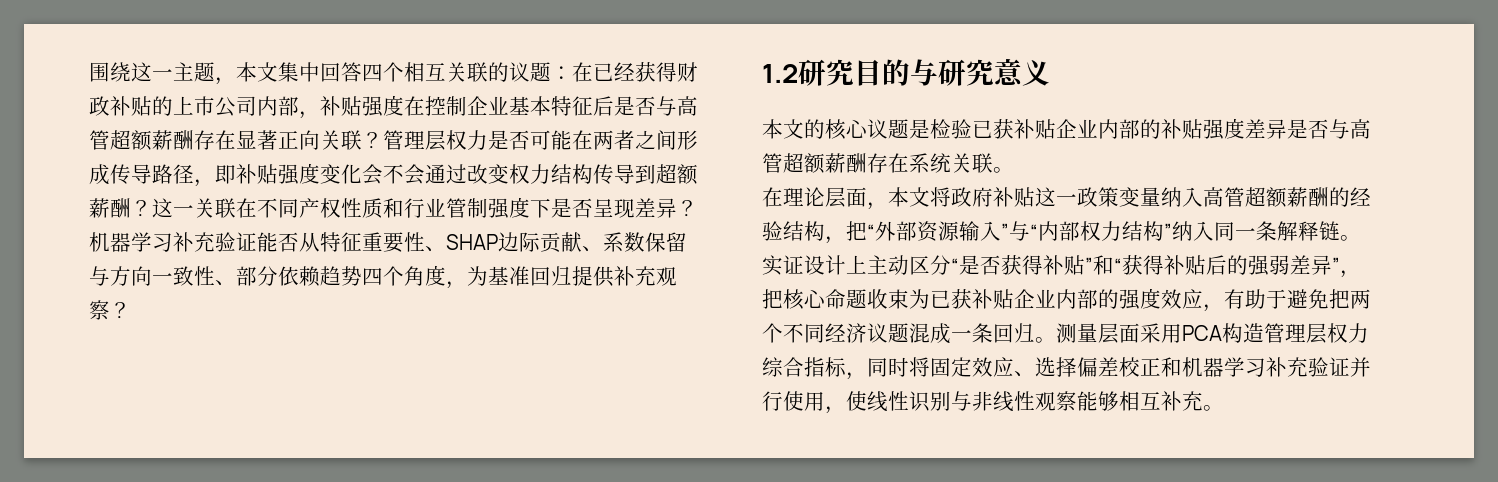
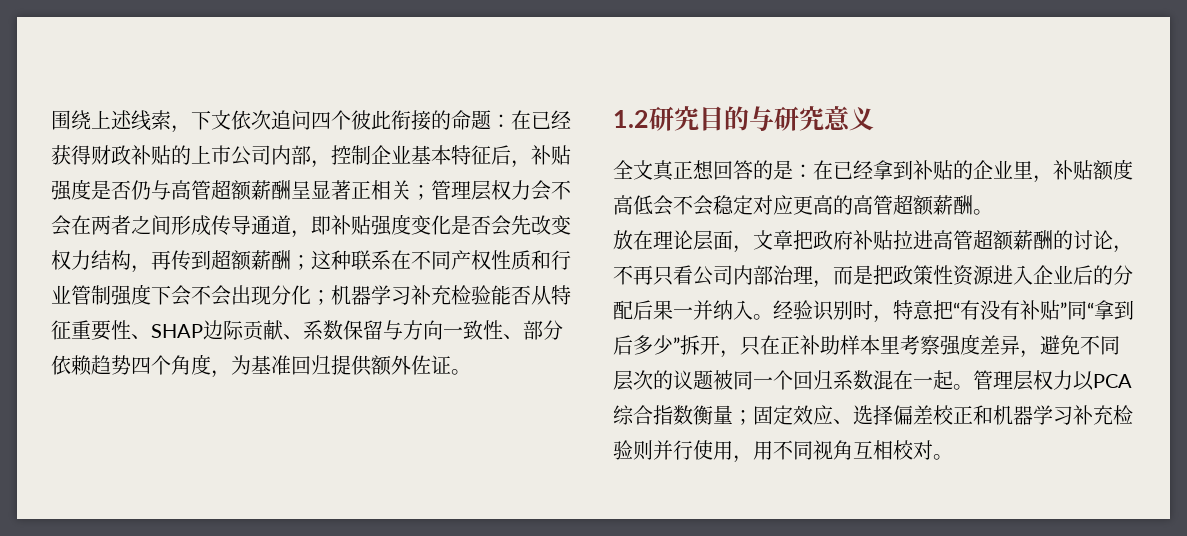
- 围绕这一主题，本文集中回答四个相互关联的议题：在已经获得财政补贴的上市公司内部，补贴强度在控制企业基本特征后是否与高管超额薪酬存在显著正向关联？管理层权力是否可能在两者之间形成传导路径，即补贴强度变化会不会通过改变权力结构传导到超额薪酬？这一关联在不同产权性质和行业管制强度下是否呈现差异？机器学习补充验证能否从特征重要性、SHAP边际贡献、系数保留与方向一致性、部分依赖趋势四个角度，为基准回归提供补充观察？
+ 围绕上述线索，下文依次追问四个彼此衔接的命题：在已经获得财政补贴的上市公司内部，控制企业基本特征后，补贴强度是否仍与高管超额薪酬呈显著正相关；管理层权力会不会在两者之间形成传导通道，即补贴强度变化是否会先改变权力结构，再传到超额薪酬；这种联系在不同产权性质和行业管制强度下会不会出现分化；机器学习补充检验能否从特征重要性、SHAP边际贡献、系数保留与方向一致性、部分依赖趋势四个角度，为基准回归提供额外佐证。
- 本文的核心议题是检验已获补贴企业内部的补贴强度差异是否与高管超额薪酬存在系统关联。
- 在理论层面，本文将政府补贴这一政策变量纳入高管超额薪酬的经验结构，把“外部资源输入”与“内部权力结构”纳入同一条解释链。实证设计上主动区分“是否获得补贴”和“获得补贴后的强弱差异”，把核心命题收束为已获补贴企业内部的强度效应，有助于避免把两个不同经济议题混成一条回归。测量层面采用PCA构造管理层权力综合指标，同时将固定效应、选择偏差校正和机器学习补充验证并行使用，使线性识别与非线性观察能够相互补充。
+ 全文真正想回答的是：在已经拿到补贴的企业里，补贴额度高低会不会稳定对应更高的高管超额薪酬。
+ 放在理论层面，文章把政府补贴拉进高管超额薪酬的讨论，不再只看公司内部治理，而是把政策性资源进入企业后的分配后果一并纳入。经验识别时，特意把“有没有补贴”同“拿到后多少”拆开，只在正补助样本里考察强度差异，避免不同层次的议题被同一个回归系数混在一起。管理层权力以PCA综合指数衡量；固定效应、选择偏差校正和机器学习补充检验则并行使用，用不同视角互相校对。

